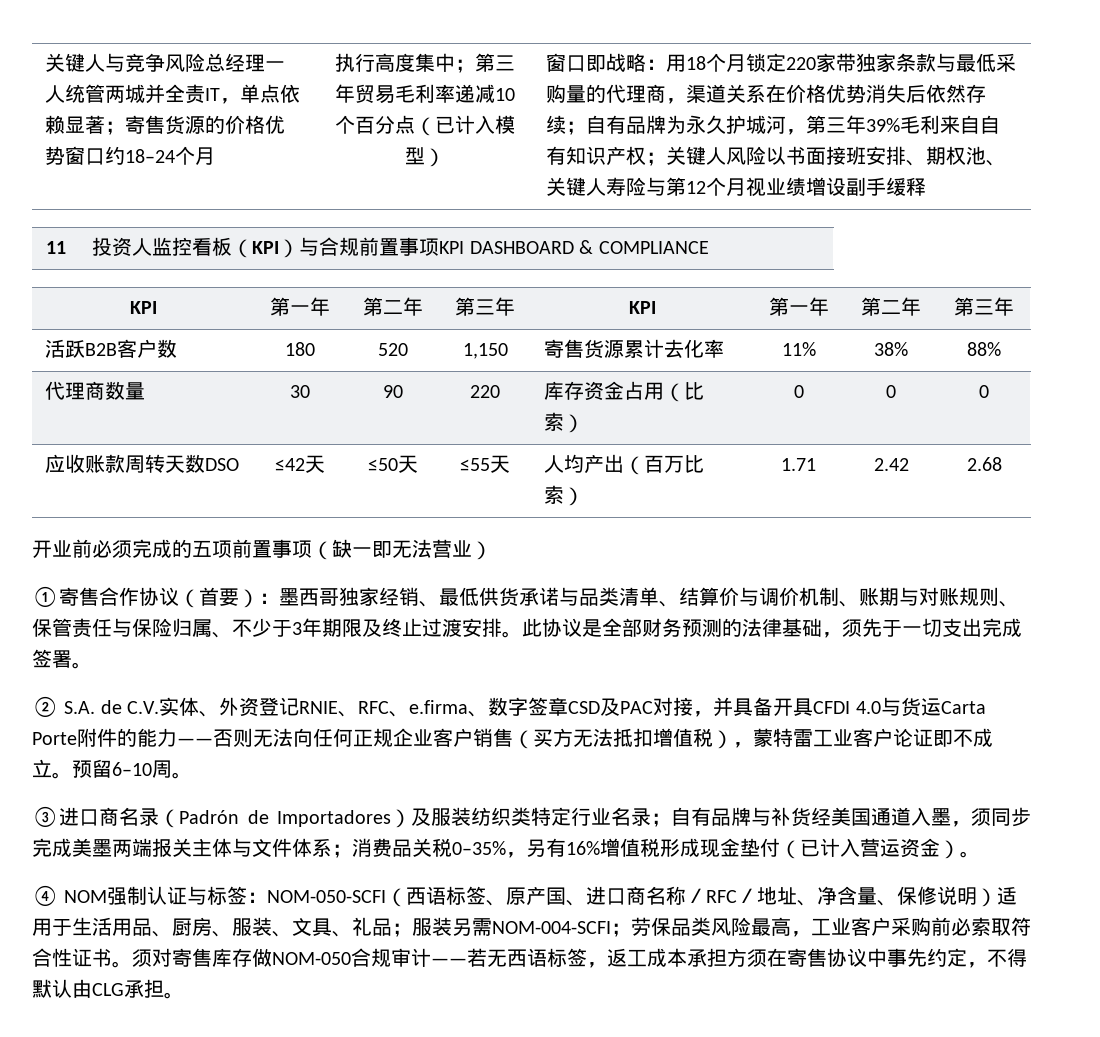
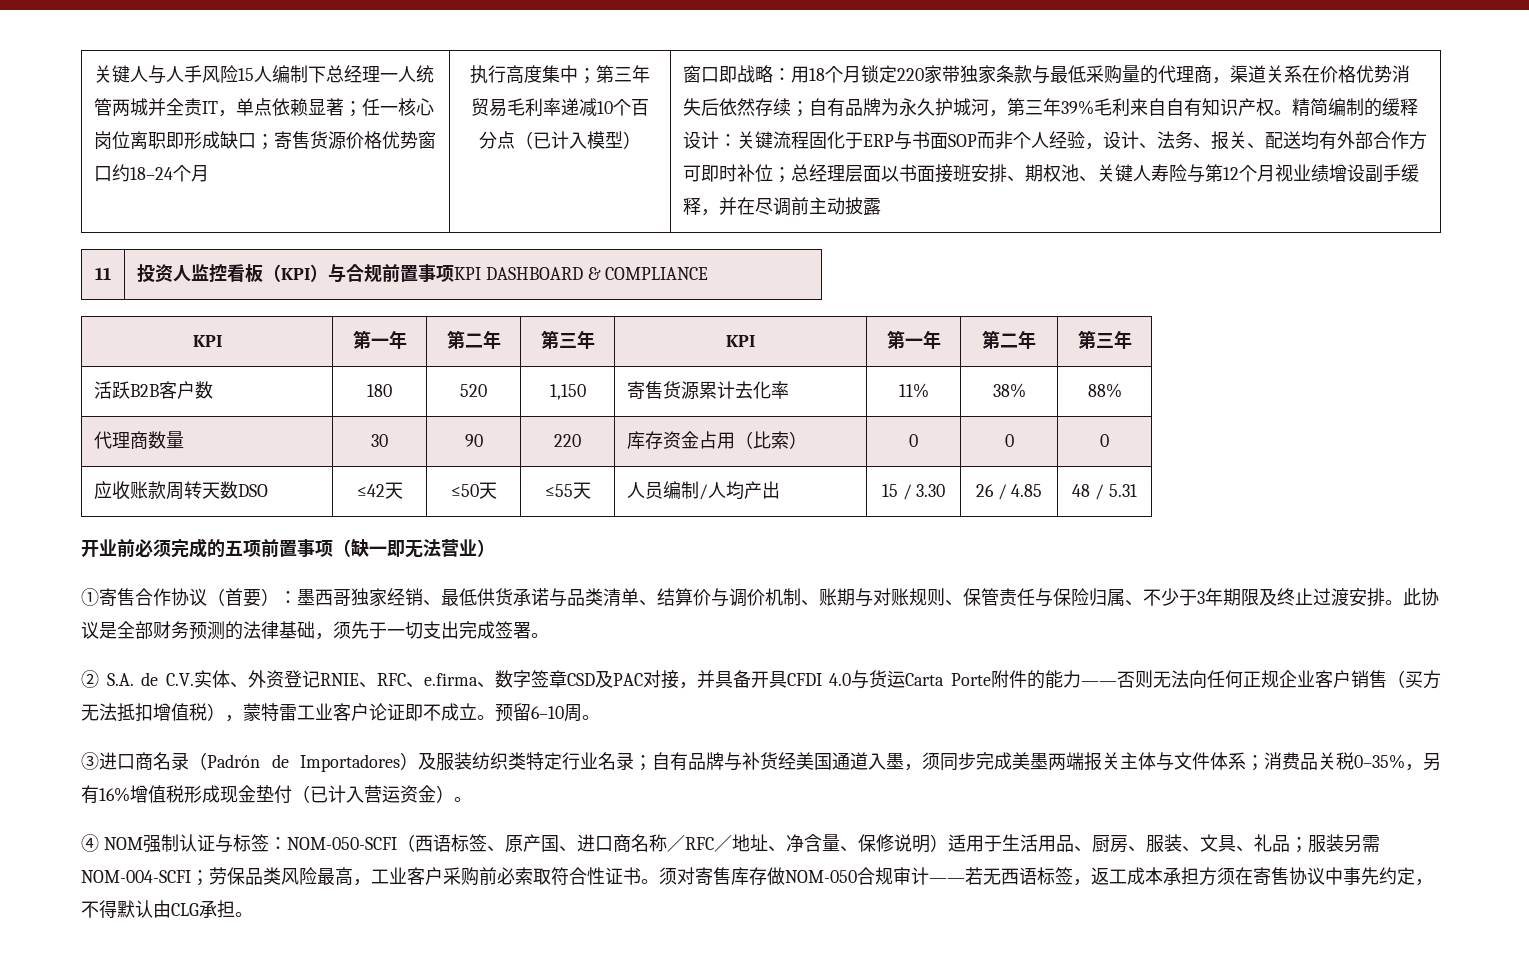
- 关键人与竞争风险总经理一人统管两城并全责IT，单点依赖显著；寄售货源的价格优势窗口约18–24个月
+ 关键人与人手风险15人编制下总经理一人统管两城并全责IT，单点依赖显著；任一核心岗位离职即形成缺口；寄售货源价格优势窗口约18–24个月
- 窗口即战略：用18个月锁定220家带独家条款与最低采购量的代理商，渠道关系在价格优势消失后依然存续；自有品牌为永久护城河，第三年39%毛利来自自有知识产权；关键人风险以书面接班安排、期权池、关键人寿险与第12个月视业绩增设副手缓释
+ 窗口即战略：用18个月锁定220家带独家条款与最低采购量的代理商，渠道关系在价格优势消失后依然存续；自有品牌为永久护城河，第三年39%毛利来自自有知识产权。精简编制的缓释设计：关键流程固化于ERP与书面SOP而非个人经验，设计、法务、报关、配送均有外部合作方可即时补位；总经理层面以书面接班安排、期权池、关键人寿险与第12个月视业绩增设副手缓释，并在尽调前主动披露
- 应收账款周转天数DSO | ≤42天 | ≤50天 | ≤55天 | 人均产出（百万比索） | 1.71 | 2.42 | 2.68
+ 应收账款周转天数DSO | ≤42天 | ≤50天 | ≤55天 | 人员编制/人均产出 | 15 / 3.30 | 26 / 4.85 | 48 / 5.31

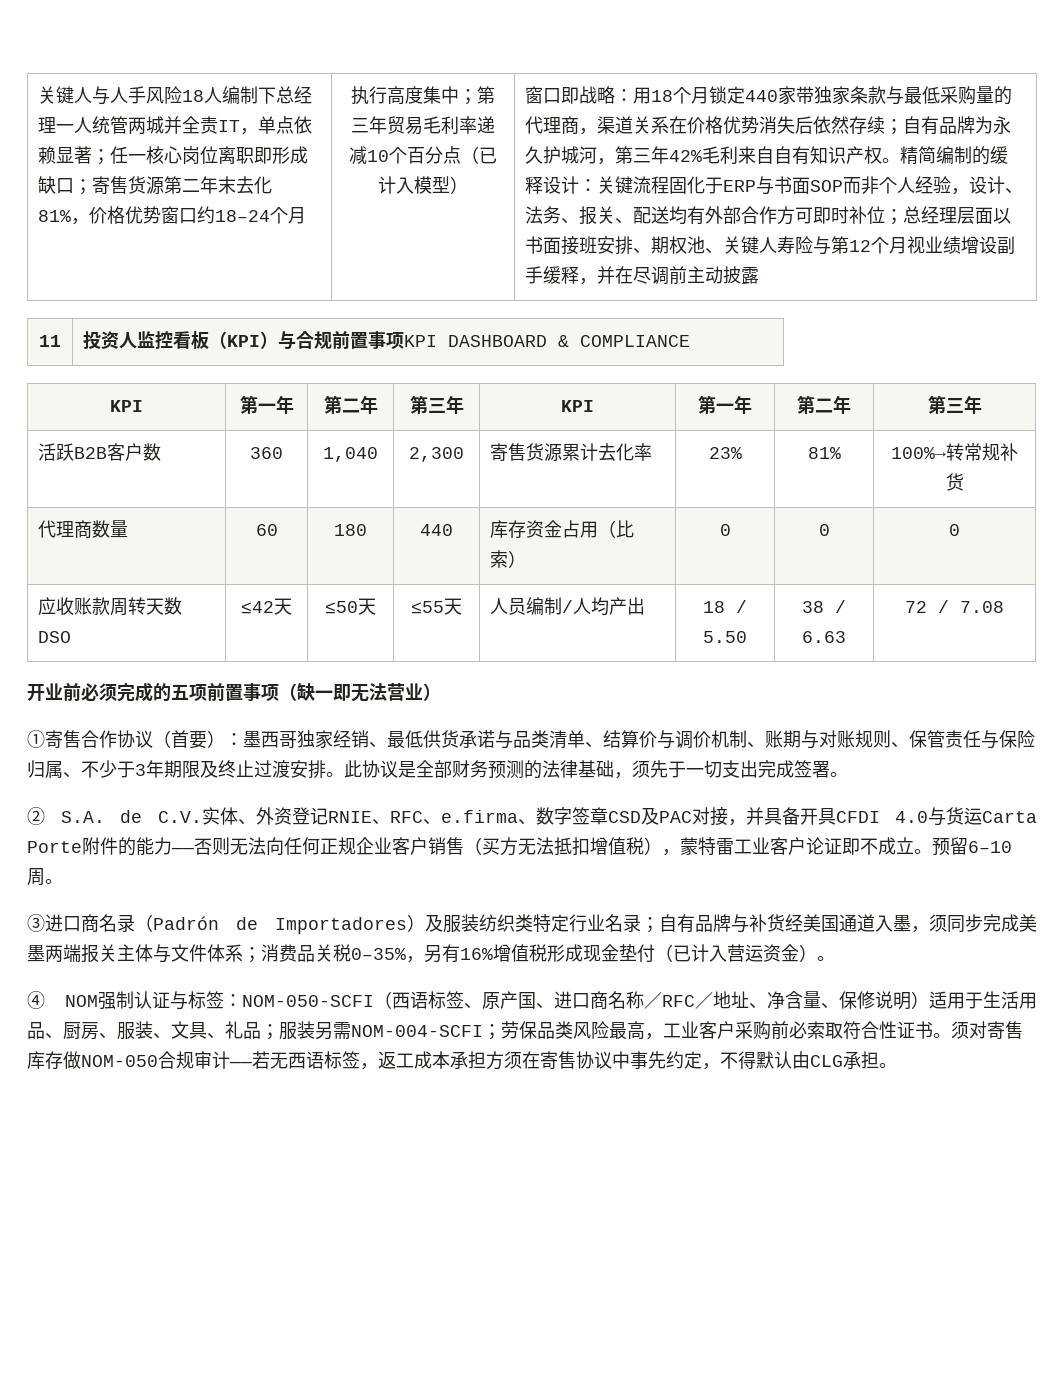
- 关键人与人手风险15人编制下总经理一人统管两城并全责IT，单点依赖显著；任一核心岗位离职即形成缺口；寄售货源价格优势窗口约18–24个月
+ 关键人与人手风险18人编制下总经理一人统管两城并全责IT，单点依赖显著；任一核心岗位离职即形成缺口；寄售货源第二年末去化81%，价格优势窗口约18–24个月
- 窗口即战略：用18个月锁定220家带独家条款与最低采购量的代理商，渠道关系在价格优势消失后依然存续；自有品牌为永久护城河，第三年39%毛利来自自有知识产权。
+ 窗口即战略：用18个月锁定440家带独家条款与最低采购量的代理商，渠道关系在价格优势消失后依然存续；自有品牌为永久护城河，第三年42%毛利来自自有知识产权。
- 活跃B2B客户数 | 180 | 520 | 1,150 | 寄售货源累计去化率 | 11% | 38% | 88%
+ 活跃B2B客户数 | 360 | 1,040 | 2,300 | 寄售货源累计去化率 | 23% | 81% | 100%→转常规补货
- 代理商数量 | 30 | 90 | 220 | 库存资金占用（比索） | 0 | 0 | 0
+ 代理商数量 | 60 | 180 | 440 | 库存资金占用（比索） | 0 | 0 | 0
- 应收账款周转天数DSO | ≤42天 | ≤50天 | ≤55天 | 人员编制/人均产出 | 15 / 3.30 | 26 / 4.85 | 48 / 5.31
+ 应收账款周转天数DSO | ≤42天 | ≤50天 | ≤55天 | 人员编制/人均产出 | 18 / 5.50 | 38 / 6.63 | 72 / 7.08

